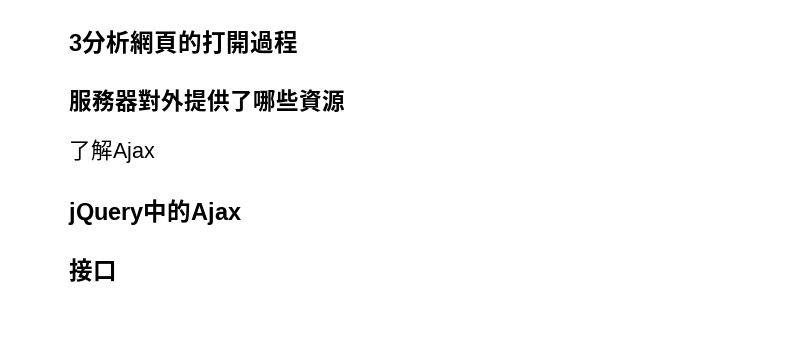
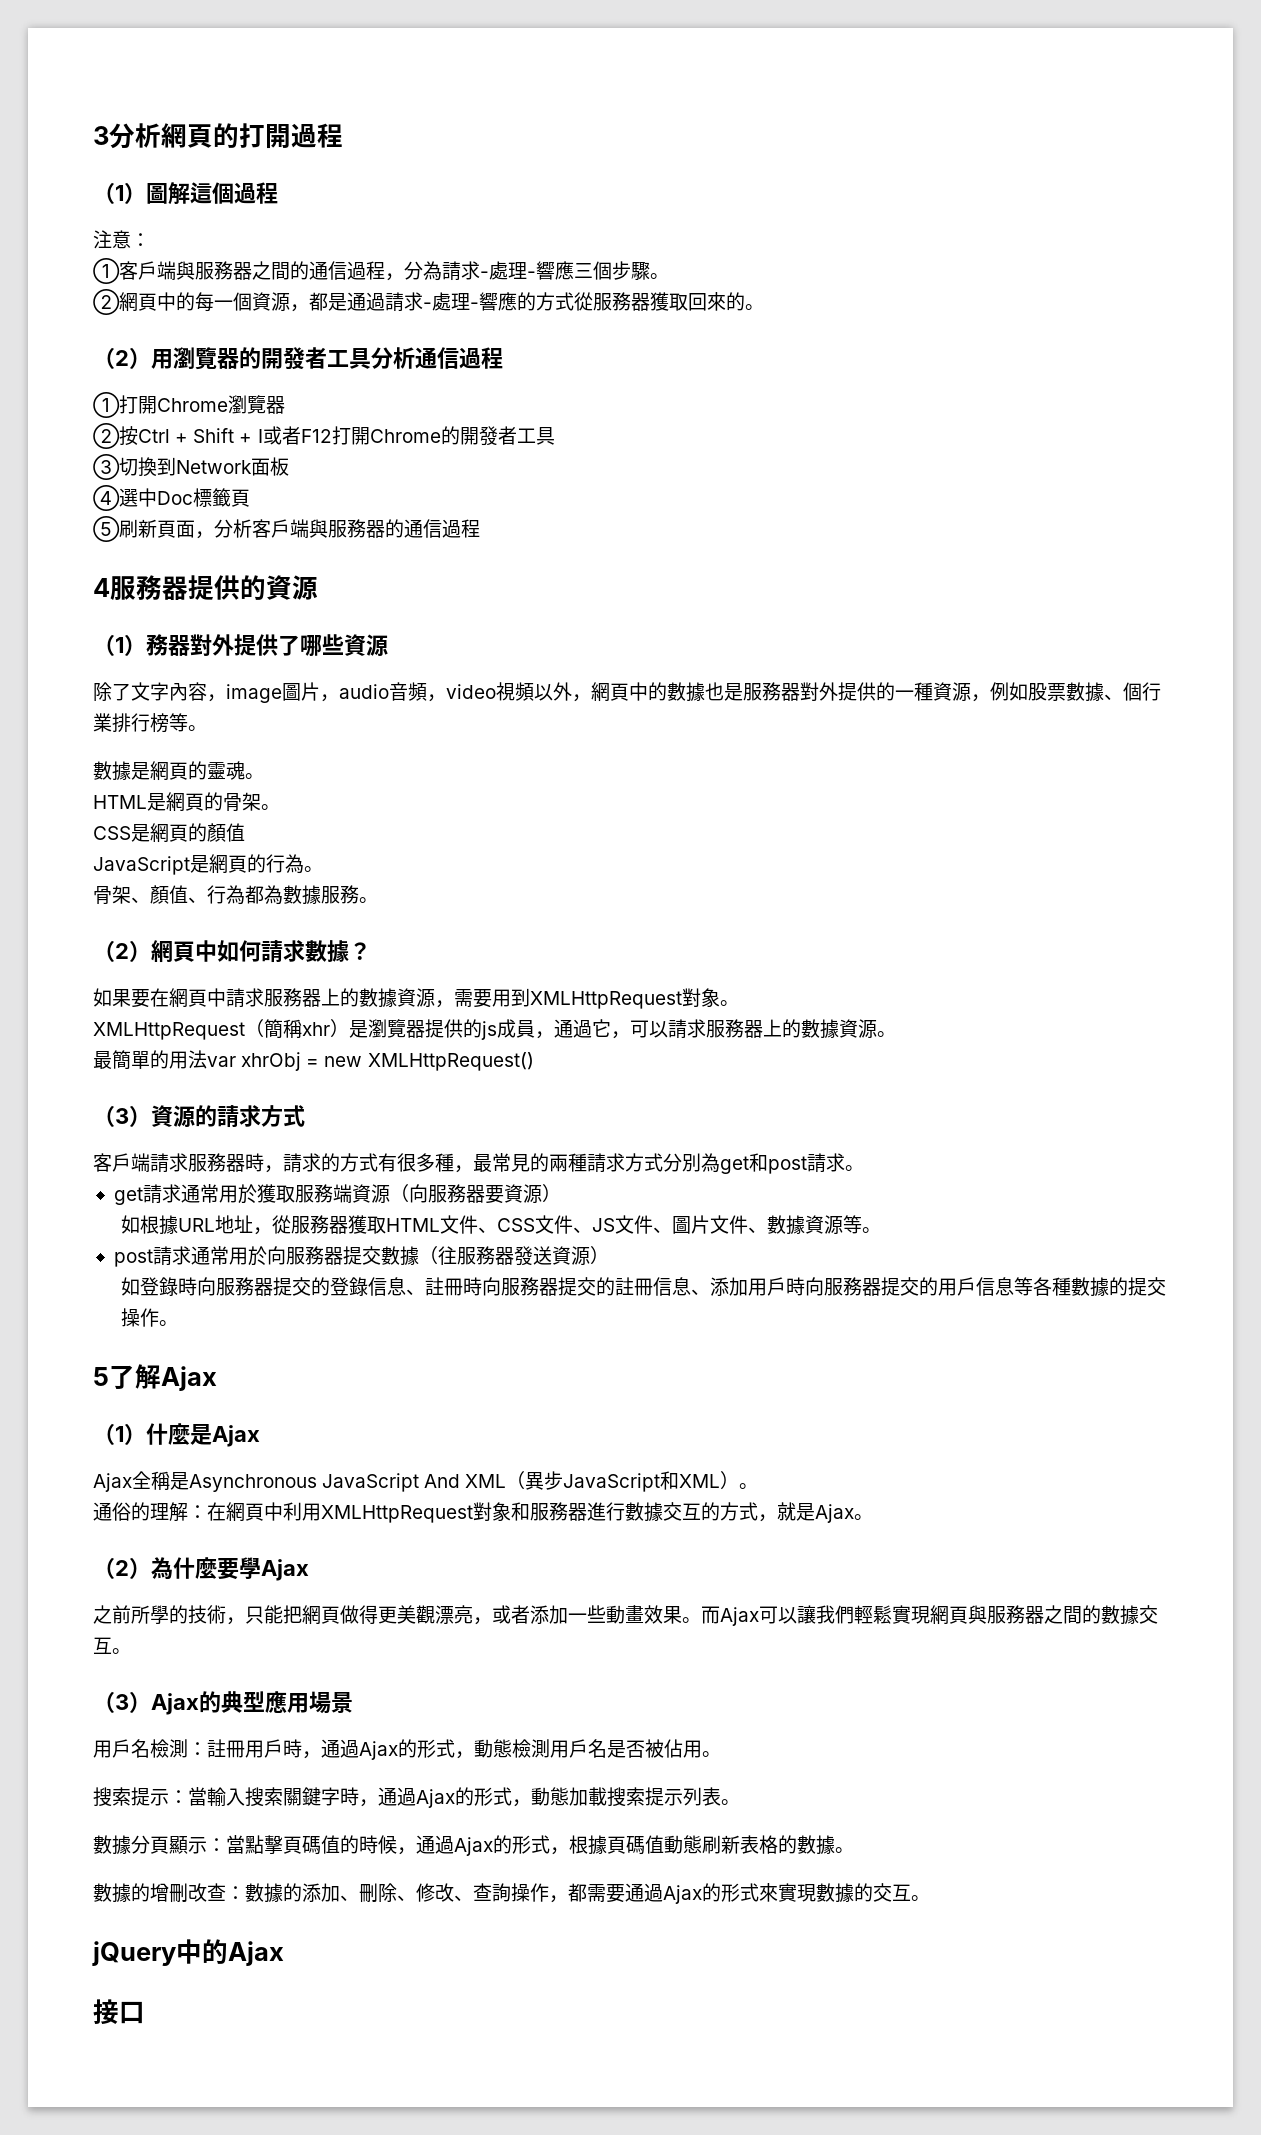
- 服務器對外提供了哪些資源
+ （1）圖解這個過程
+ 注意：
+ ①客戶端與服務器之間的通信過程，分為請求-處理-響應三個步驟。
+ ②網頁中的每一個資源，都是通過請求-處理-響應的方式從服務器獲取回來的。
+ （2）用瀏覽器的開發者工具分析通信過程
+ ①打開Chrome瀏覽器
+ ②按Ctrl + Shift + I或者F12打開Chrome的開發者工具
+ ③切換到Network面板
+ ④選中Doc標籤頁
+ ⑤刷新頁面，分析客戶端與服務器的通信過程
+ 4服務器提供的資源
+ （1）務器對外提供了哪些資源
- 了解Ajax
+ 除了文字內容，image圖片，audio音頻，video視頻以外，網頁中的數據也是服務器對外提供的一種資源，例如股票數據、個行業排行榜等。
+ 數據是網頁的靈魂。
+ HTML是網頁的骨架。
+ CSS是網頁的顏值
+ JavaScript是網頁的行為。
+ 骨架、顏值、行為都為數據服務。
+ （2）網頁中如何請求數據？
+ 如果要在網頁中請求服務器上的數據資源，需要用到XMLHttpRequest對象。
+ XMLHttpRequest（簡稱xhr）是瀏覽器提供的js成員，通過它，可以請求服務器上的數據資源。
+ 最簡單的用法var xhrObj = new XMLHttpRequest()
+ （3）資源的請求方式
+ 客戶端請求服務器時，請求的方式有很多種，最常見的兩種請求方式分別為get和post請求。
+ get請求通常用於獲取服務端資源（向服務器要資源）
+ 如根據URL地址，從服務器獲取HTML文件、CSS文件、JS文件、圖片文件、數據資源等。
+ post請求通常用於向服務器提交數據（往服務器發送資源）
+ 如登錄時向服務器提交的登錄信息、註冊時向服務器提交的註冊信息、添加用戶時向服務器提交的用戶信息等各種數據的提交操作。
+ 5了解Ajax
+ （1）什麼是Ajax
+ Ajax全稱是Asynchronous JavaScript And XML（異步JavaScript和XML）。
+ 通俗的理解：在網頁中利用XMLHttpRequest對象和服務器進行數據交互的方式，就是Ajax。
+ （2）為什麼要學Ajax
+ 之前所學的技術，只能把網頁做得更美觀漂亮，或者添加一些動畫效果。而Ajax可以讓我們輕鬆實現網頁與服務器之間的數據交互。
+ （3）Ajax的典型應用場景
+ 用戶名檢測：註冊用戶時，通過Ajax的形式，動態檢測用戶名是否被佔用。
+ 搜索提示：當輸入搜索關鍵字時，通過Ajax的形式，動態加載搜索提示列表。
+ 數據分頁顯示：當點擊頁碼值的時候，通過Ajax的形式，根據頁碼值動態刷新表格的數據。
+ 數據的增刪改查：數據的添加、刪除、修改、查詢操作，都需要通過Ajax的形式來實現數據的交互。

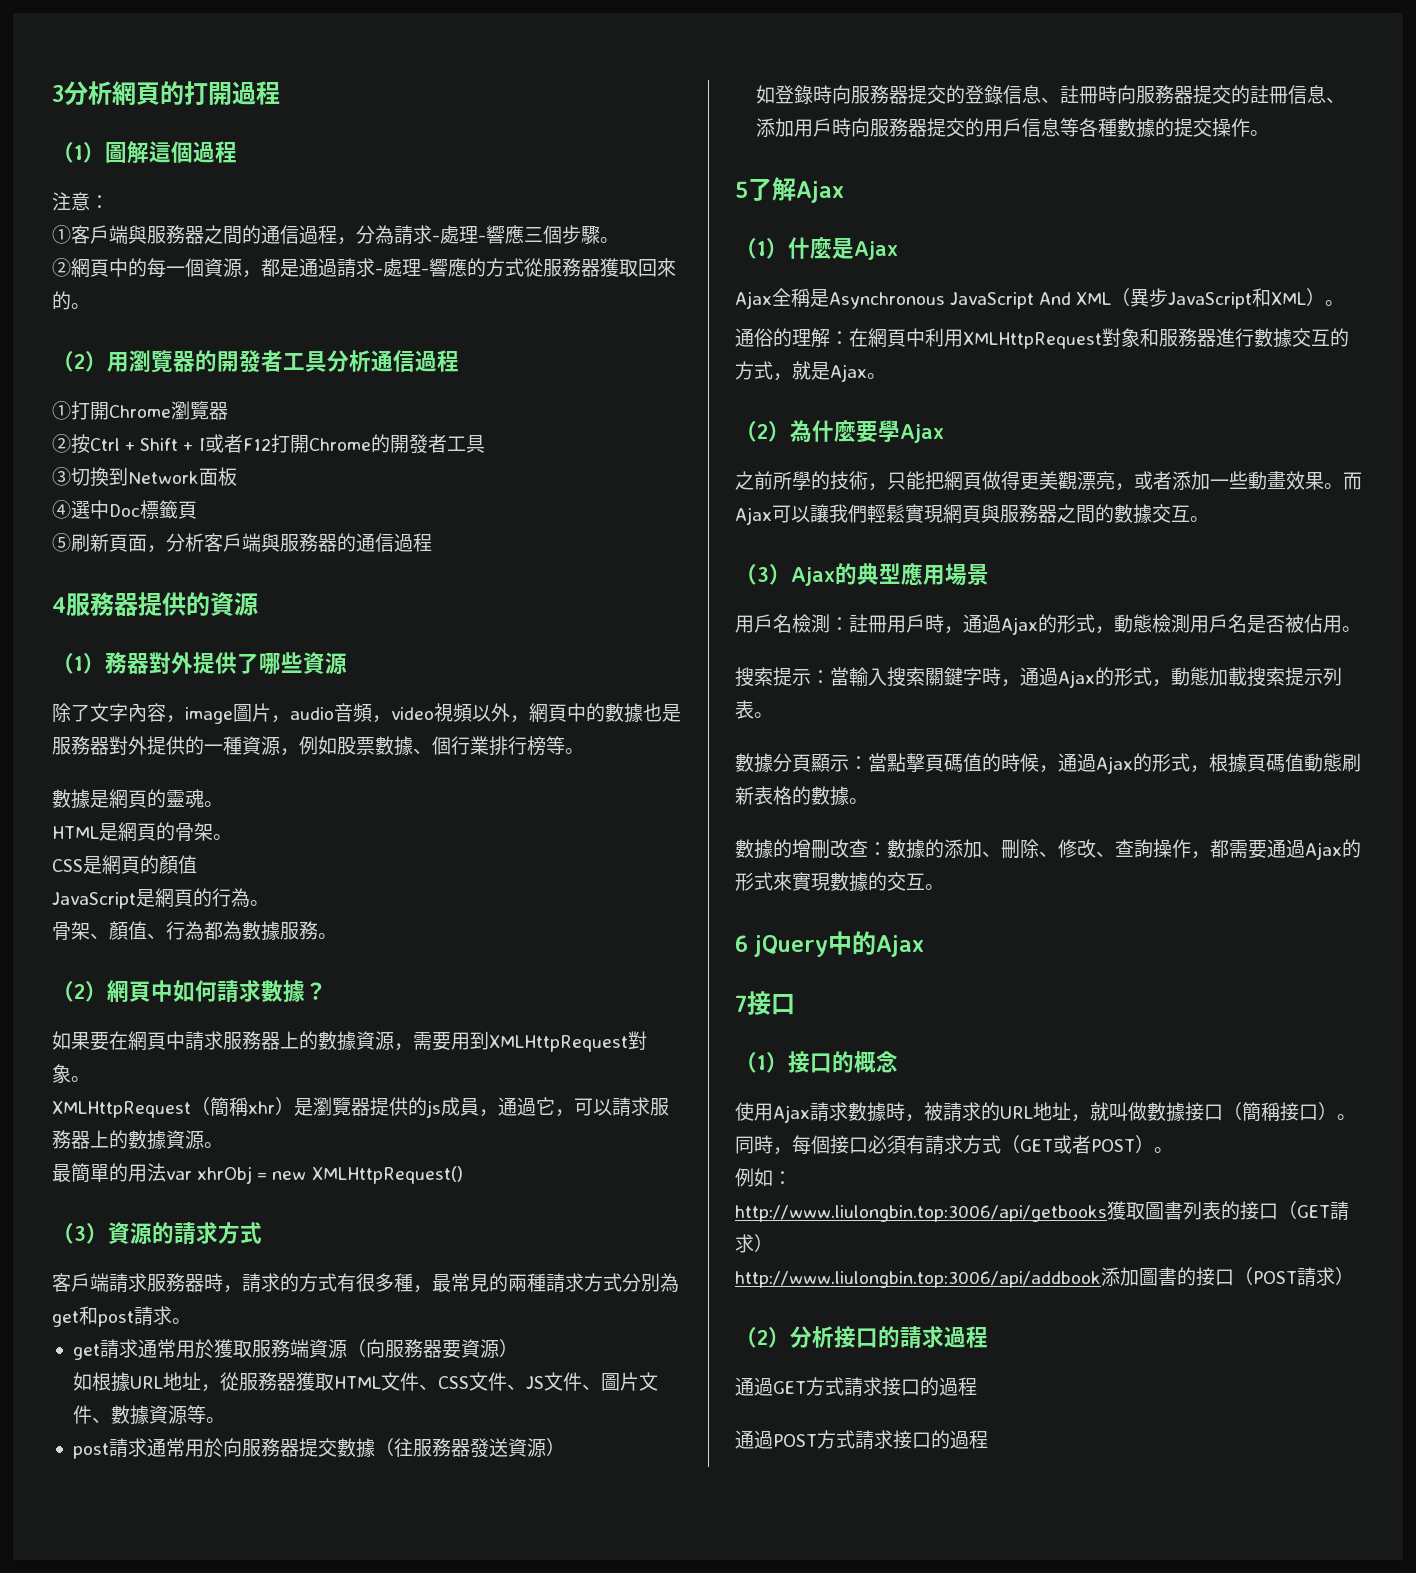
- jQuery中的Ajax
+ 6 jQuery中的Ajax
- 接口
+ 7接口
+ （1）接口的概念
+ 使用Ajax請求數據時，被請求的URL地址，就叫做數據接口（簡稱接口）。同時，每個接口必須有請求方式（GET或者POST）。
+ 例如：
+ http://www.liulongbin.top:3006/api/getbooks獲取圖書列表的接口（GET請求）
+ http://www.liulongbin.top:3006/api/addbook添加圖書的接口（POST請求）
+ （2）分析接口的請求過程
+ 通過GET方式請求接口的過程
+ 通過POST方式請求接口的過程

